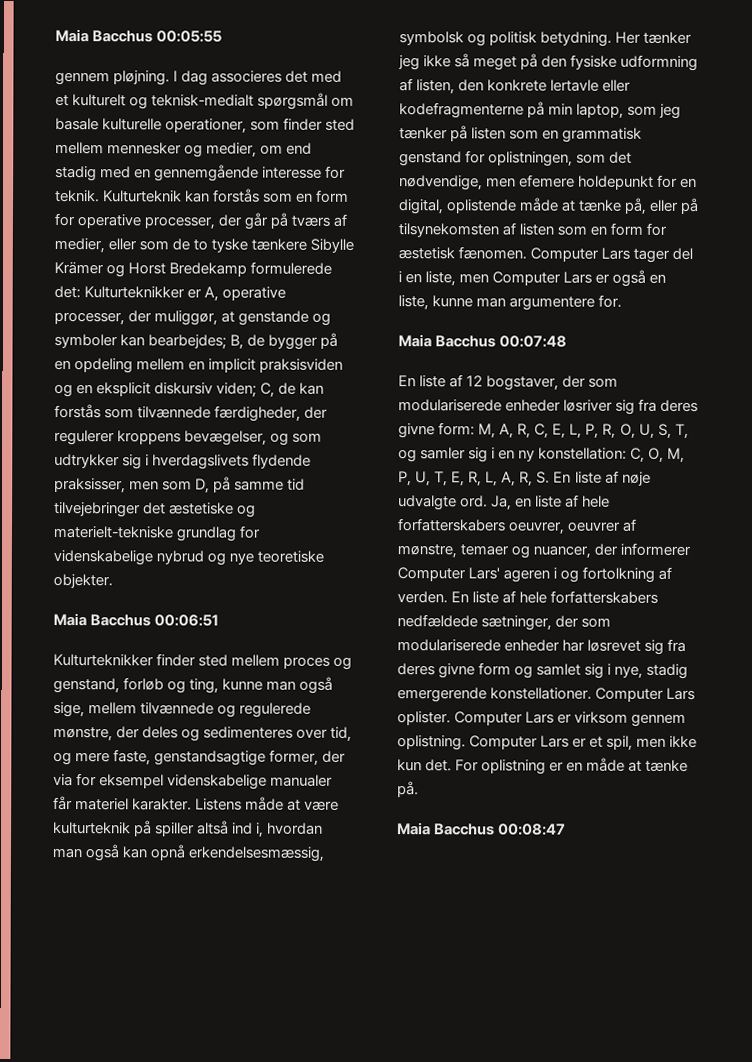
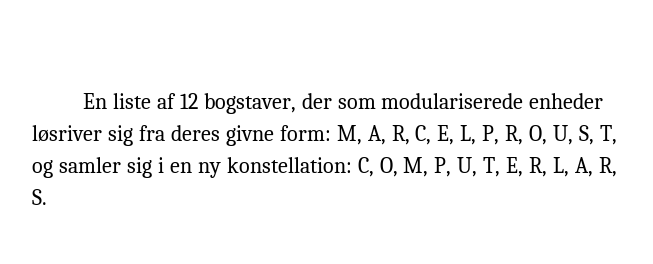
- Maia Bacchus 00:05:55
- gennem pløjning. I dag associeres det med et kulturelt og teknisk-medialt spørgsmål om basale kulturelle operationer, som finder sted mellem mennesker og medier, om end stadig med en gennemgående interesse for teknik. Kulturteknik kan forstås som en form for operative processer, der går på tværs af medier, eller som de to tyske tænkere Sibylle Krämer og Horst Bredekamp formulerede det: Kulturteknikker er A, operative processer, der muliggør, at genstande og symboler kan bearbejdes; B, de bygger på en opdeling mellem en implicit praksisviden og en eksplicit diskursiv viden; C, de kan forstås som tilvænnede færdigheder, der regulerer kroppens bevægelser, og som udtrykker sig i hverdagslivets flydende praksisser, men som D, på samme tid tilvejebringer det æstetiske og materielt-tekniske grundlag for videnskabelige nybrud og nye teoretiske objekter.
- Maia Bacchus 00:06:51
- Kulturteknikker finder sted mellem proces og genstand, forløb og ting, kunne man også sige, mellem tilvænnede og regulerede mønstre, der deles og sedimenteres over tid, og mere faste, genstandsagtige former, der via for eksempel videnskabelige manualer får materiel karakter. Listens måde at være kulturteknik på spiller altså ind i, hvordan man også kan opnå erkendelsesmæssig, symbolsk og politisk betydning. Her tænker jeg ikke så meget på den fysiske udformning af listen, den konkrete lertavle eller kodefragmenterne på min laptop, som jeg tænker på listen som en grammatisk genstand for oplistningen, som det nødvendige, men efemere holdepunkt for en digital, oplistende måde at tænke på, eller på tilsynekomsten af listen som en form for æstetisk fænomen. Computer Lars tager del i en liste, men Computer Lars er også en liste, kunne man argumentere for.
- Maia Bacchus 00:07:48
- En liste af 12 bogstaver, der som modulariserede enheder løsriver sig fra deres givne form: M, A, R, C, E, L, P, R, O, U, S, T, og samler sig i en ny konstellation: C, O, M, P, U, T, E, R, L, A, R, S. En liste af nøje udvalgte ord. Ja, en liste af hele forfatterskabers oeuvrer, oeuvrer af mønstre, temaer og nuancer, der informerer Computer Lars' ageren i og fortolkning af verden. En liste af hele forfatterskabers nedfældede sætninger, der som modulariserede enheder har løsrevet sig fra deres givne form og samlet sig i nye, stadig emergerende konstellationer. Computer Lars oplister. Computer Lars er virksom gennem oplistning. Computer Lars er et spil, men ikke kun det. For oplistning er en måde at tænke på.
- Maia Bacchus 00:08:47
+ En liste af 12 bogstaver, der som modulariserede enheder løsriver sig fra deres givne form: M, A, R, C, E, L, P, R, O, U, S, T, og samler sig i en ny konstellation: C, O, M, P, U, T, E, R, L, A, R, S.

